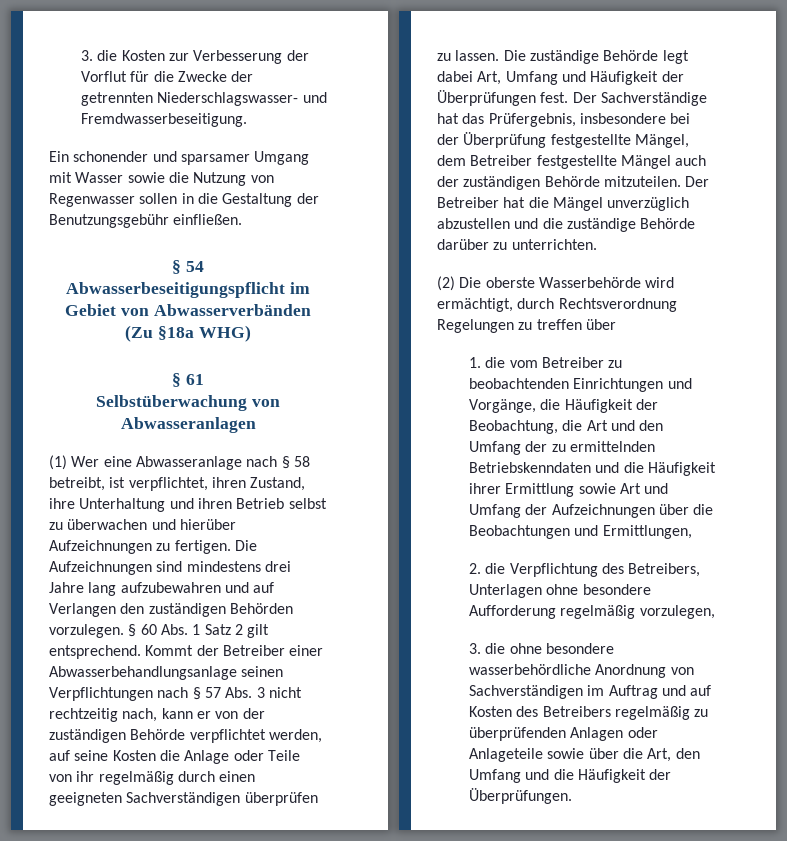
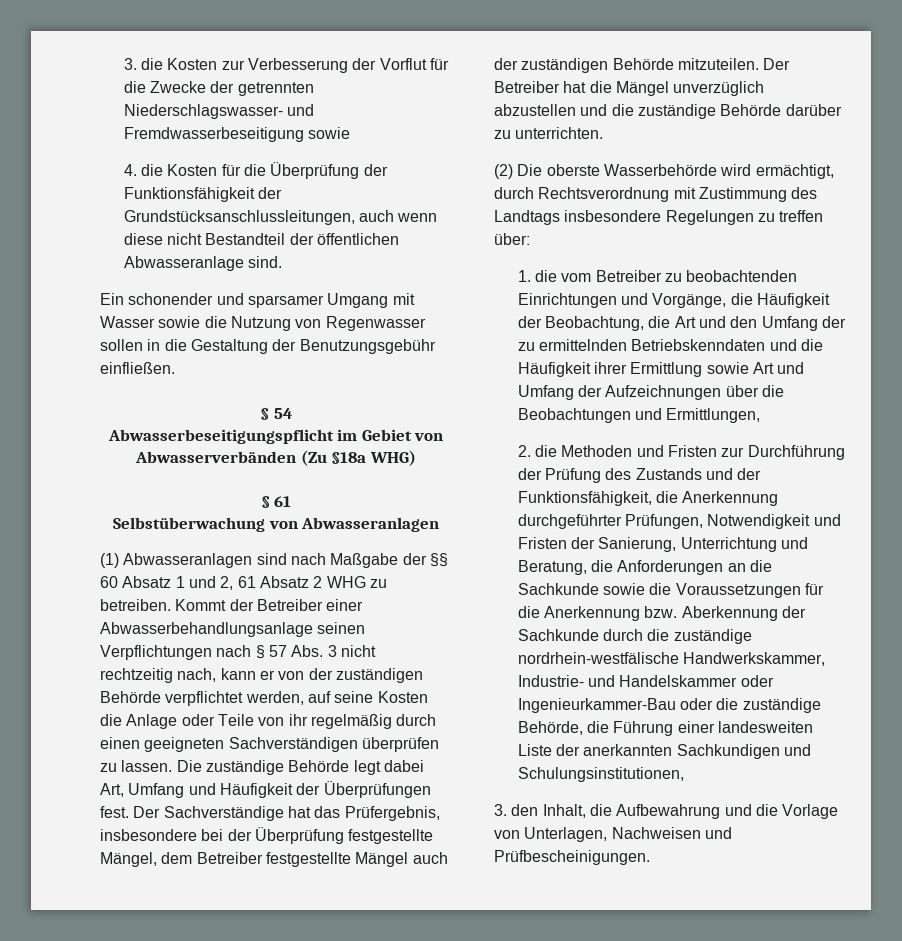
- 3. die Kosten zur Verbesserung der Vorflut für die Zwecke der getrennten Niederschlagswasser- und Fremdwasserbeseitigung.
+ 3. die Kosten zur Verbesserung der Vorflut für die Zwecke der getrennten Niederschlagswasser- und Fremdwasserbeseitigung sowie
+ 4. die Kosten für die Überprüfung der Funktionsfähigkeit der Grundstücksanschlussleitungen, auch wenn diese nicht Bestandteil der öffentlichen Abwasseranlage sind.
- (1) Wer eine Abwasseranlage nach § 58 betreibt, ist verpflichtet, ihren Zustand, ihre Unterhaltung und ihren Betrieb selbst zu überwachen und hierüber Aufzeichnungen zu fertigen. Die Aufzeichnungen sind mindestens drei Jahre lang aufzubewahren und auf Verlangen den zuständigen Behörden vorzulegen. § 60 Abs. 1 Satz 2 gilt entsprechend.
+ (1) Abwasseranlagen sind nach Maßgabe der §§ 60 Absatz 1 und 2, 61 Absatz 2 WHG zu betreiben.
- (2) Die oberste Wasserbehörde wird ermächtigt, durch Rechtsverordnung Regelungen zu treffen über
+ (2) Die oberste Wasserbehörde wird ermächtigt, durch Rechtsverordnung mit Zustimmung des Landtags insbesondere Regelungen zu treffen über:
- 2. die Verpflichtung des Betreibers, Unterlagen ohne besondere Aufforderung regelmäßig vorzulegen,
- 3. die ohne besondere wasserbehördliche Anordnung von Sachverständigen im Auftrag und auf Kosten des Betreibers regelmäßig zu überprüfenden Anlagen oder Anlageteile sowie über die Art, den Umfang und die Häufigkeit der Überprüfungen.
+ 2. die Methoden und Fristen zur Durchführung der Prüfung des Zustands und der Funktionsfähigkeit, die Anerkennung durchgeführter Prüfungen, Notwendigkeit und Fristen der Sanierung, Unterrichtung und Beratung, die Anforderungen an die Sachkunde sowie die Voraussetzungen für die Anerkennung bzw. Aberkennung der Sachkunde durch die zuständige nordrhein-westfälische Handwerkskammer, Industrie- und Handelskammer oder Ingenieurkammer-Bau oder die zuständige Behörde, die Führung einer landesweiten Liste der anerkannten Sachkundigen und Schulungsinstitutionen,
+ 3. den Inhalt, die Aufbewahrung und die Vorlage von Unterlagen, Nachweisen und Prüfbescheinigungen.

